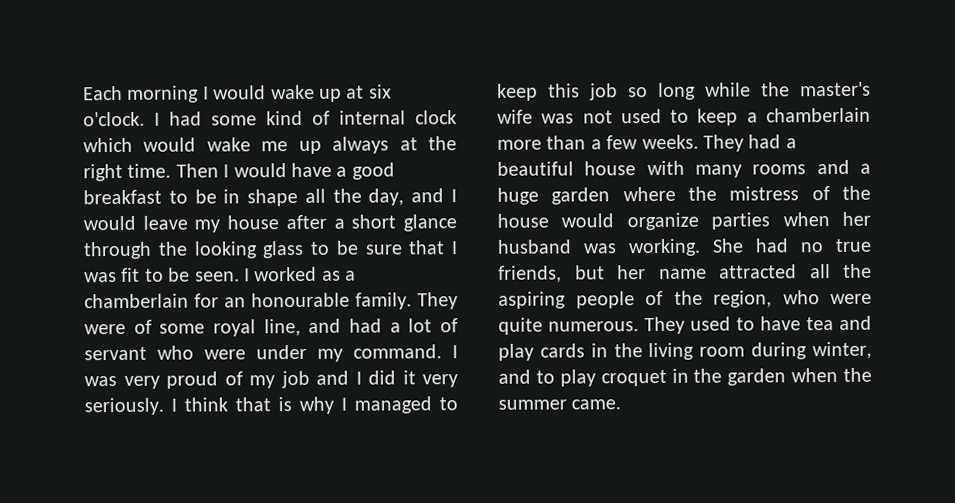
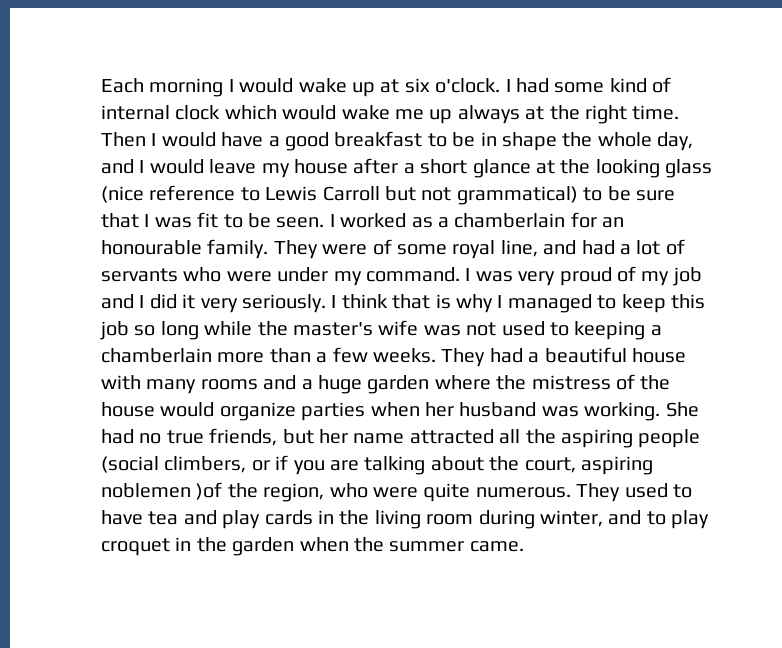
- Then I would have a good breakfast to be in shape all the day, and I would leave my house after a short glance through the looking glass to be sure that I was fit to be seen.
+ Then I would have a good breakfast to be in shape the whole day, and I would leave my house after a short glance at the looking glass (nice reference to Lewis Carroll but not grammatical) to be sure that I was fit to be seen.
- They were of some royal line, and had a lot of servant who were under my command.
+ They were of some royal line, and had a lot of servants who were under my command.
- I think that is why I managed to keep this job so long while the master's wife was not used to keep a chamberlain more than a few weeks.
+ I think that is why I managed to keep this job so long while the master's wife was not used to keeping a chamberlain more than a few weeks.
- She had no true friends, but her name attracted all the aspiring people of the region, who were quite numerous.
+ She had no true friends, but her name attracted all the aspiring people (social climbers, or if you are talking about the court, aspiring noblemen )of the region, who were quite numerous.

